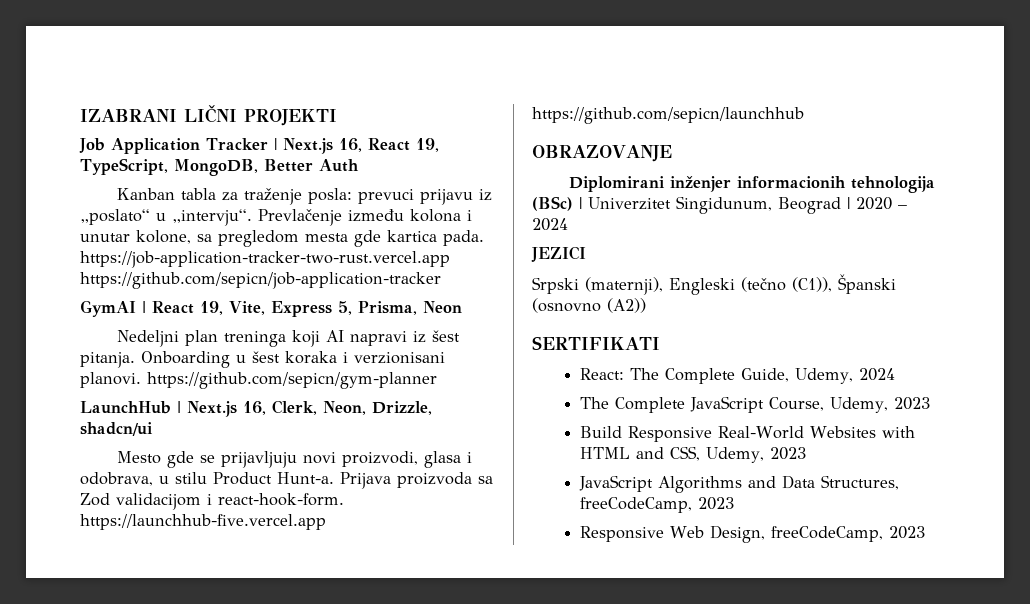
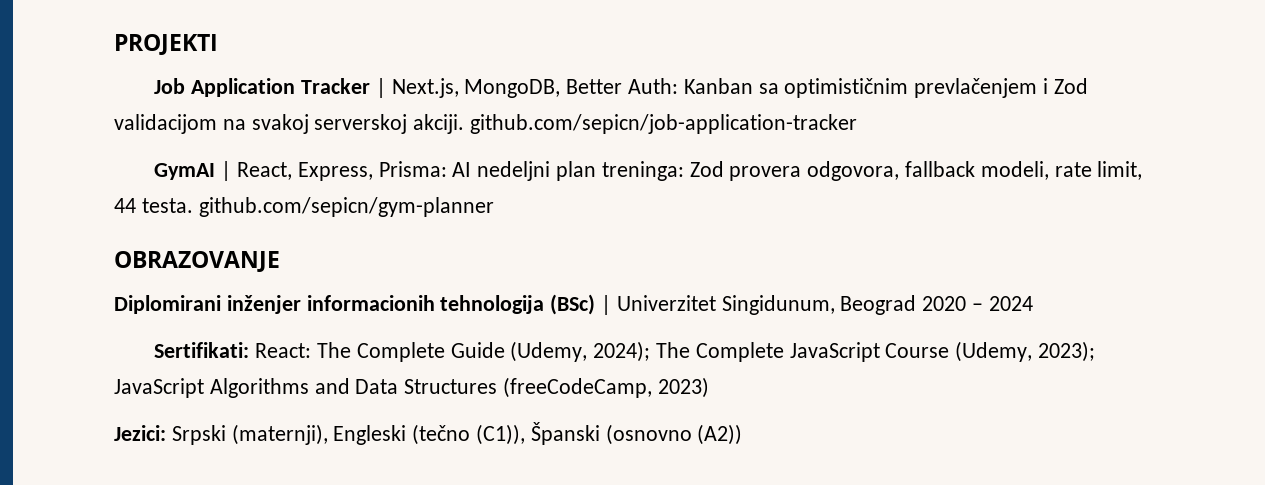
- IZABRANI LIČNI PROJEKTI
+ PROJEKTI
- Job Application Tracker | Next.js 16, React 19, TypeScript, MongoDB, Better Auth
- Kanban tabla za traženje posla: prevuci prijavu iz „poslato“ u „intervju“. Prevlačenje između kolona i unutar kolone, sa pregledom mesta gde kartica pada. https://job-application-tracker-two-rust.vercel.app https://github.com/sepicn/job-application-tracker
- GymAI | React 19, Vite, Express 5, Prisma, Neon
- Nedeljni plan treninga koji AI napravi iz šest pitanja. Onboarding u šest koraka i verzionisani planovi. https://github.com/sepicn/gym-planner
- LaunchHub | Next.js 16, Clerk, Neon, Drizzle, shadcn/ui
- Mesto gde se prijavljuju novi proizvodi, glasa i odobrava, u stilu Product Hunt-a. Prijava proizvoda sa Zod validacijom i react-hook-form. https://launchhub-five.vercel.app https://github.com/sepicn/launchhub
+ Job Application Tracker | Next.js, MongoDB, Better Auth: Kanban sa optimističnim prevlačenjem i Zod validacijom na svakoj serverskoj akciji. github.com/sepicn/job-application-tracker
+ GymAI | React, Express, Prisma: AI nedeljni plan treninga: Zod provera odgovora, fallback modeli, rate limit, 44 testa. github.com/sepicn/gym-planner
- Diplomirani inženjer informacionih tehnologija (BSc) | Univerzitet Singidunum, Beograd | 2020 – 2024
+ Diplomirani inženjer informacionih tehnologija (BSc) | Univerzitet Singidunum, Beograd 2020 – 2024
- JEZICI
- Srpski (maternji), Engleski (tečno (C1)), Španski (osnovno (A2))
+ Sertifikati: React: The Complete Guide (Udemy, 2024); The Complete JavaScript Course (Udemy, 2023); JavaScript Algorithms and Data Structures (freeCodeCamp, 2023)
+ Jezici: Srpski (maternji), Engleski (tečno (C1)), Španski (osnovno (A2))
- SERTIFIKATI
- React: The Complete Guide, Udemy, 2024
- The Complete JavaScript Course, Udemy, 2023
- Build Responsive Real-World Websites with HTML and CSS, Udemy, 2023
- JavaScript Algorithms and Data Structures, freeCodeCamp, 2023
- Responsive Web Design, freeCodeCamp, 2023

